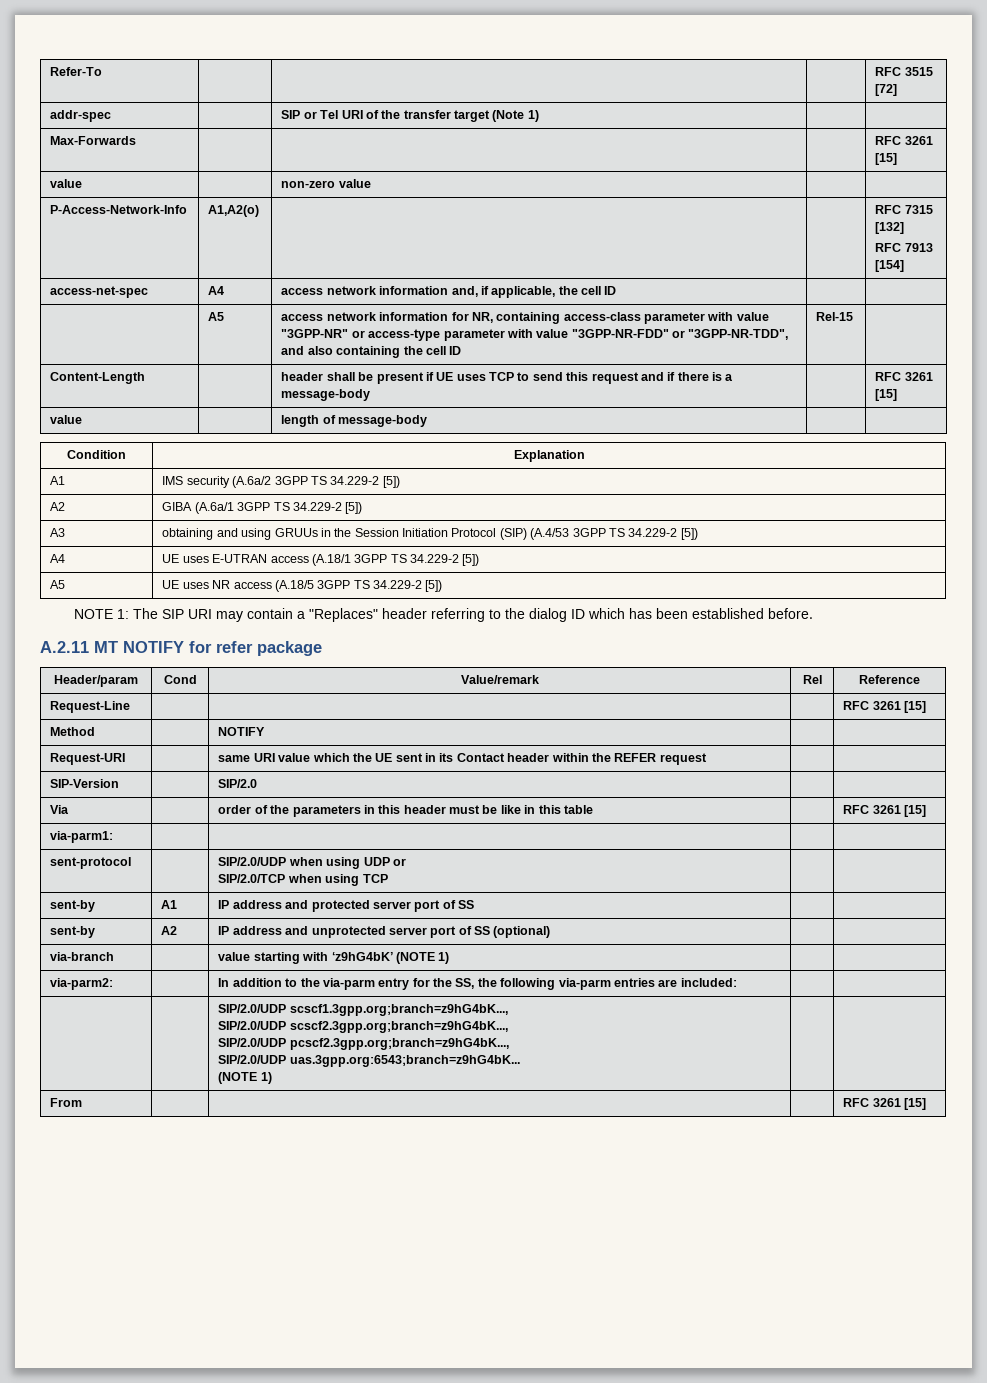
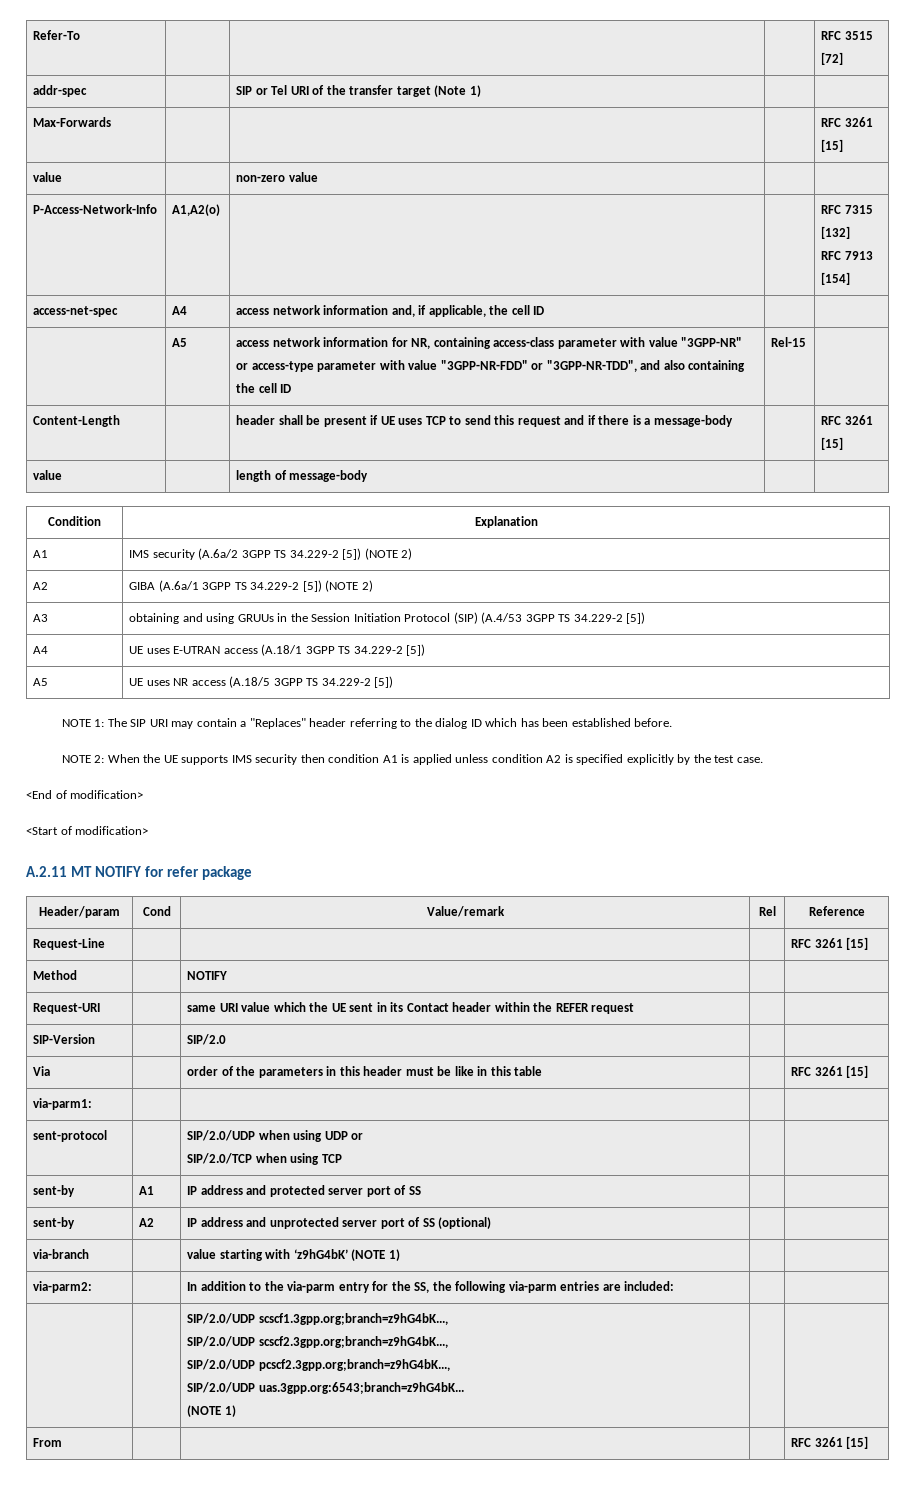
- A1 | IMS security (A.6a/2 3GPP TS 34.229-2 [5])
+ A1 | IMS security (A.6a/2 3GPP TS 34.229-2 [5]) (NOTE 2)
- A2 | GIBA (A.6a/1 3GPP TS 34.229-2 [5])
+ A2 | GIBA (A.6a/1 3GPP TS 34.229-2 [5]) (NOTE 2)
+ NOTE 2: When the UE supports IMS security then condition A1 is applied unless condition A2 is specified explicitly by the test case.
+ <End of modification>
+ <Start of modification>

